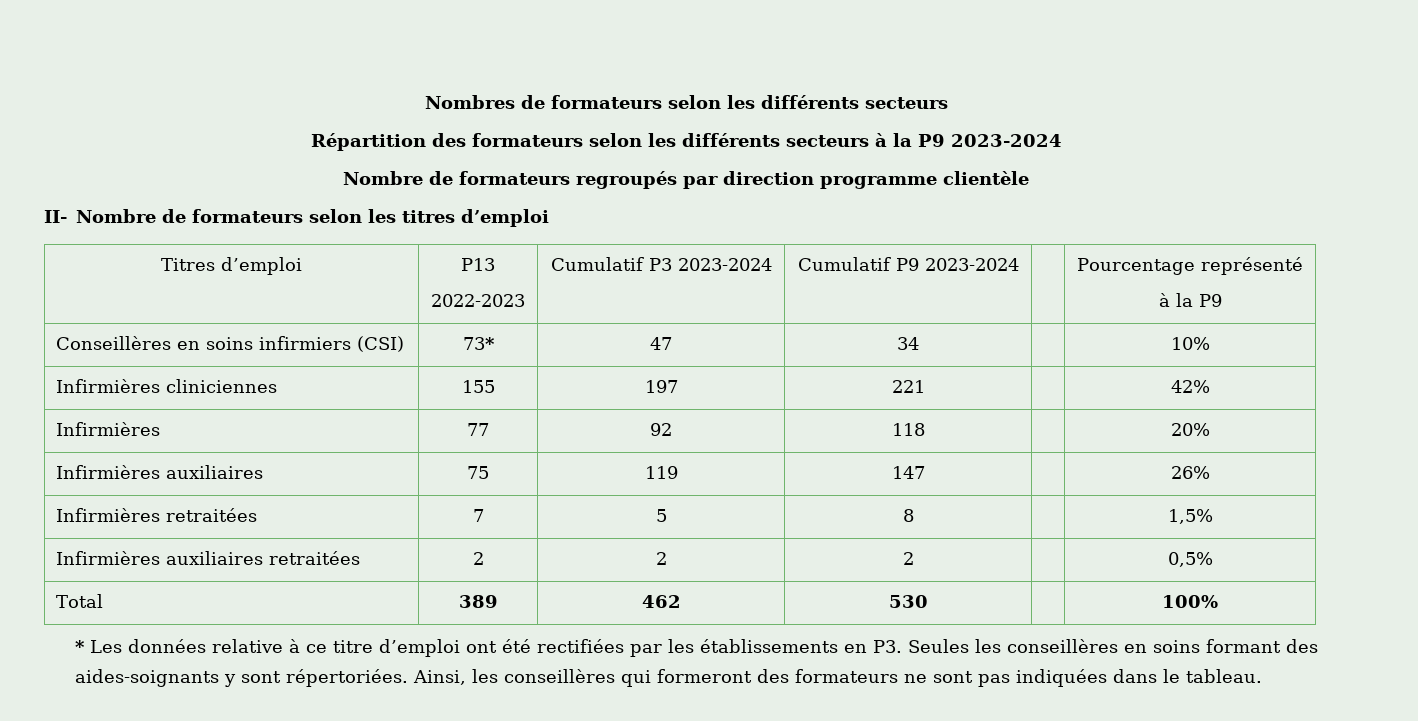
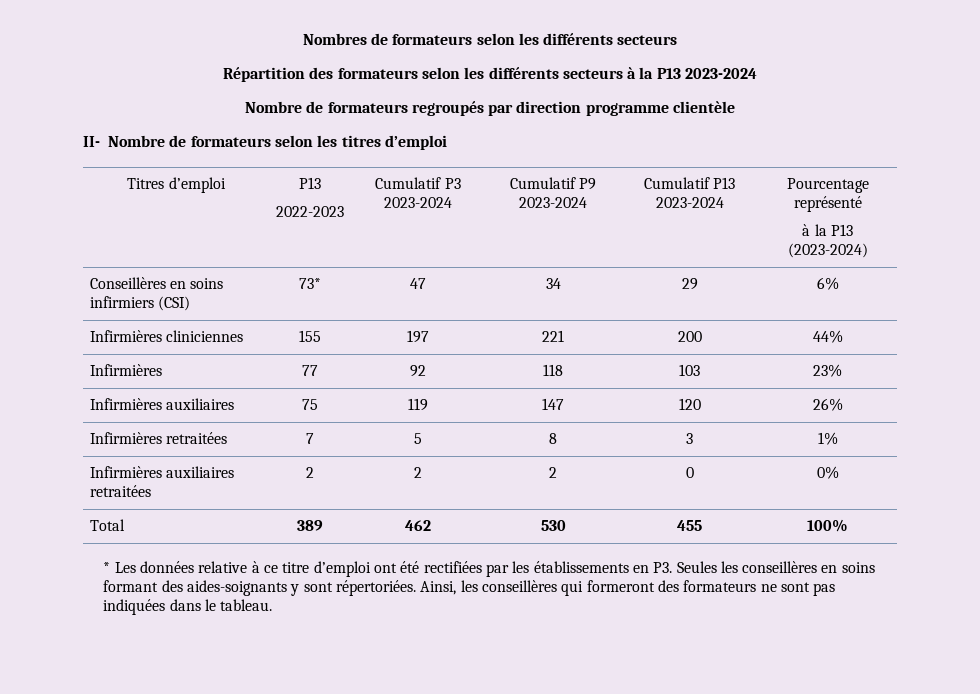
- Répartition des formateurs selon les différents secteurs à la P9 2023-2024
+ Répartition des formateurs selon les différents secteurs à la P13 2023-2024
  Titres d’emploi | P13
- 2022-2023 | Cumulatif P3 2023-2024 | Cumulatif P9 2023-2024 | | Pourcentage représenté
- à la P9
+ 2022-2023 | Cumulatif P3 2023-2024 | Cumulatif P9 2023-2024 | Cumulatif P13 2023-2024 | Pourcentage représenté
+ à la P13 (2023-2024)
- Conseillères en soins infirmiers (CSI) | 73* | 47 | 34 | | 10%
+ Conseillères en soins infirmiers (CSI) | 73* | 47 | 34 | 29 | 6%
- Infirmières cliniciennes | 155 | 197 | 221 | | 42%
+ Infirmières cliniciennes | 155 | 197 | 221 | 200 | 44%
- Infirmières | 77 | 92 | 118 | | 20%
+ Infirmières | 77 | 92 | 118 | 103 | 23%
- Infirmières auxiliaires | 75 | 119 | 147 | | 26%
+ Infirmières auxiliaires | 75 | 119 | 147 | 120 | 26%
- Infirmières retraitées | 7 | 5 | 8 | | 1,5%
+ Infirmières retraitées | 7 | 5 | 8 | 3 | 1%
- Infirmières auxiliaires retraitées | 2 | 2 | 2 | | 0,5%
+ Infirmières auxiliaires retraitées | 2 | 2 | 2 | 0 | 0%
- Total | 389 | 462 | 530 | | 100%
+ Total | 389 | 462 | 530 | 455 | 100%

